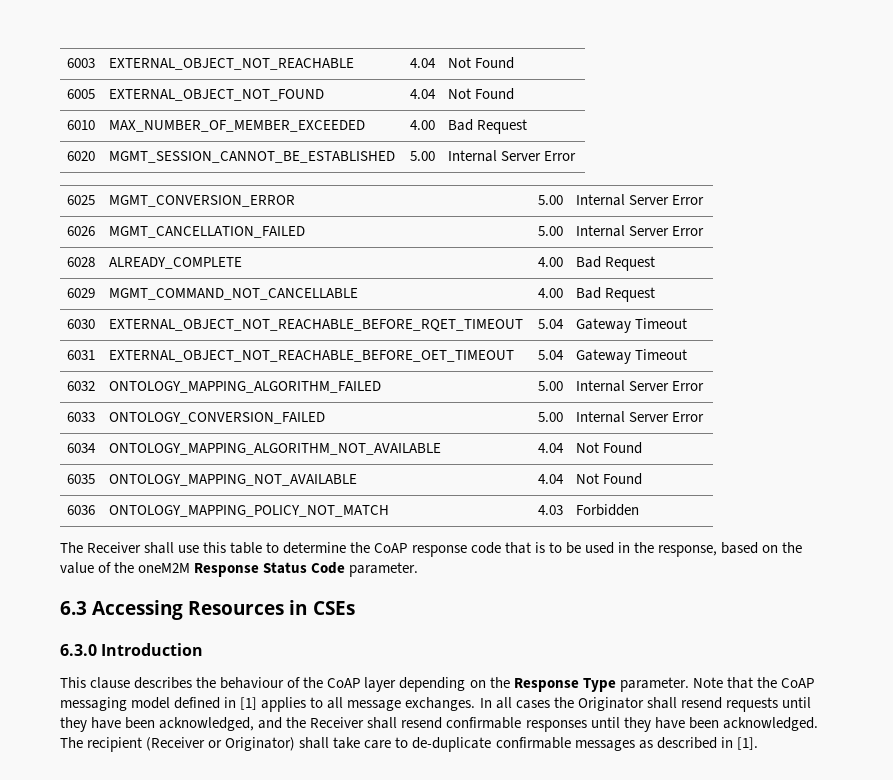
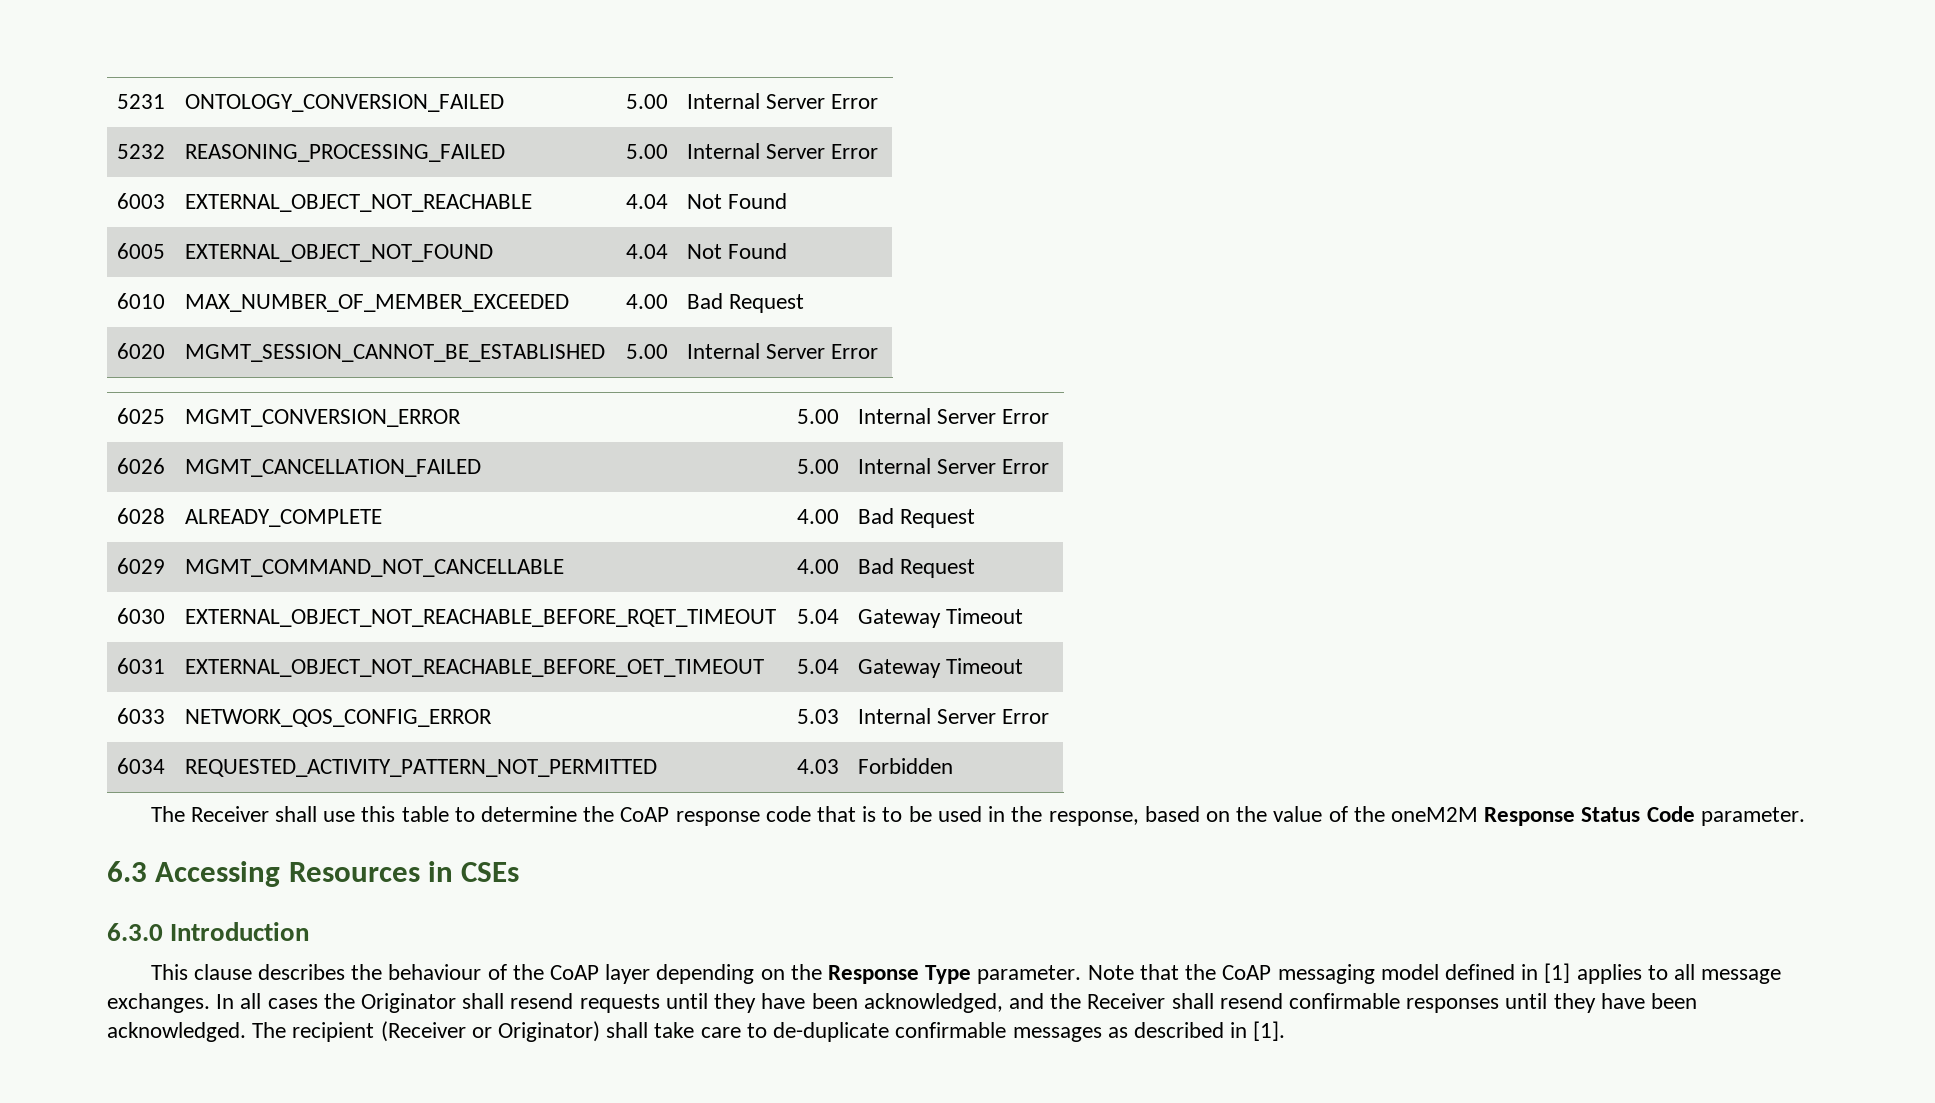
+ 5231 | ONTOLOGY_CONVERSION_FAILED | 5.00 | Internal Server Error
+ 5232 | REASONING_PROCESSING_FAILED | 5.00 | Internal Server Error
- 6032 | ONTOLOGY_MAPPING_ALGORITHM_FAILED | 5.00 | Internal Server Error
- 6033 | ONTOLOGY_CONVERSION_FAILED | 5.00 | Internal Server Error
+ 6033 | NETWORK_QOS_CONFIG_ERROR | 5.03 | Internal Server Error
- 6034 | ONTOLOGY_MAPPING_ALGORITHM_NOT_AVAILABLE | 4.04 | Not Found
- 6035 | ONTOLOGY_MAPPING_NOT_AVAILABLE | 4.04 | Not Found
- 6036 | ONTOLOGY_MAPPING_POLICY_NOT_MATCH | 4.03 | Forbidden
+ 6034 | REQUESTED_ACTIVITY_PATTERN_NOT_PERMITTED | 4.03 | Forbidden

